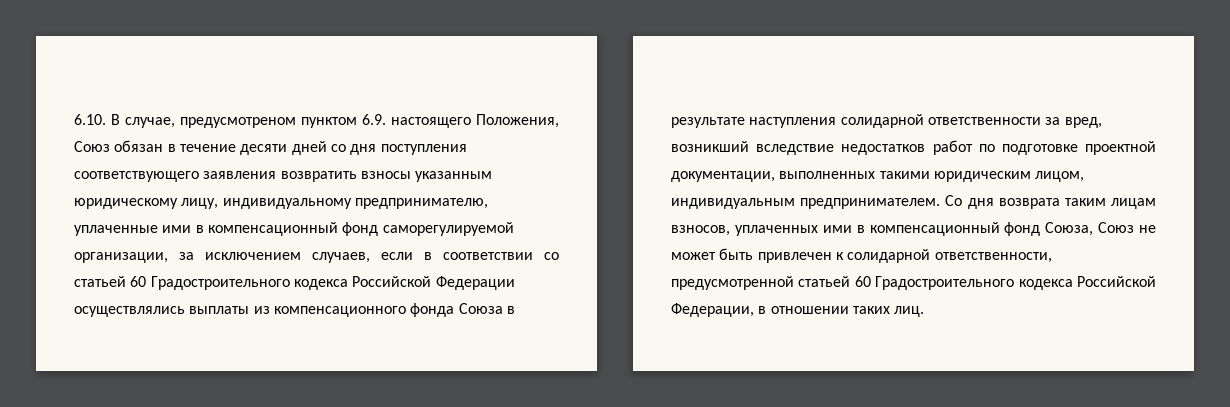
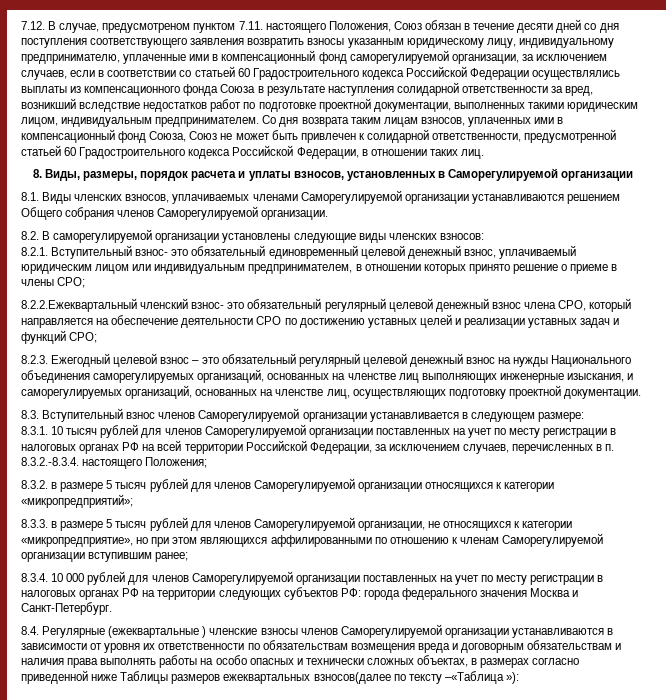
- 6.10. В случае, предусмотреном пунктом 6.9. настоящего Положения, Союз обязан в течение десяти дней со дня поступления соответствующего заявления возвратить взносы указанным юридическому лицу, индивидуальному предпринимателю, уплаченные ими в компенсационный фонд саморегулируемой организации, за исключением случаев, если в соответствии со статьей 60 Градостроительного кодекса Российской Федерации осуществлялись выплаты из компенсационного фонда Союза в результате наступления солидарной ответственности за вред, возникший вследствие недостатков работ по подготовке проектной документации, выполненных такими юридическим лицом, индивидуальным предпринимателем.
+ 7.12. В случае, предусмотреном пунктом 7.11. настоящего Положения, Союз обязан в течение десяти дней со дня поступления соответствующего заявления возвратить взносы указанным юридическому лицу, индивидуальному предпринимателю, уплаченные ими в компенсационный фонд саморегулируемой организации, за исключением случаев, если в соответствии со статьей 60 Градостроительного кодекса Российской Федерации осуществлялись выплаты из компенсационного фонда Союза в результате наступления солидарной ответственности за вред, возникший вследствие недостатков работ по подготовке проектной документации, выполненных такими юридическим лицом, индивидуальным предпринимателем.
+ 8. Виды, размеры, порядок расчета и уплаты взносов, установленных в Саморегулируемой организации
+ 8.1. Виды членских взносов, уплачиваемых членами Саморегулируемой организации устанавливаются решением Общего собрания членов Саморегулируемой организации.
+ 8.2. В саморегулируемой организации установлены следующие виды членских взносов:
+ 8.2.1. Вступительный взнос- это обязательный единовременный целевой денежный взнос, уплачиваемый юридическим лицом или индивидуальным предпринимателем, в отношении которых принято решение о приеме в члены СРО;
+ 8.2.2.Ежеквартальный членский взнос- это обязательный регулярный целевой денежный взнос члена СРО, который направляется на обеспечение деятельности СРО по достижению уставных целей и реализации уставных задач и функций СРО;
+ 8.2.3. Ежегодный целевой взнос – это обязательный регулярный целевой денежный взнос на нужды Национального объединения саморегулируемых организаций, основанных на членстве лиц выполняющих инженерные изыскания, и саморегулируемых организаций, основанных на членстве лиц, осуществляющих подготовку проектной документации.
+ 8.3. Вступительный взнос членов Саморегулируемой организации устанавливается в следующем размере:
+ 8.3.1. 10 тысяч рублей для членов Саморегулируемой организации поставленных на учет по месту регистрации в налоговых органах РФ на всей территории Российской Федерации, за исключением случаев, перечисленных в п. 8.3.2.-8.3.4. настоящего Положения;
+ 8.3.2. в размере 5 тысяч рублей для членов Саморегулируемой организации относящихся к категории «микропредприятий»;
+ 8.3.3. в размере 5 тысяч рублей для членов Саморегулируемой организации, не относящихся к категории «микропредприятие», но при этом являющихся аффилированными по отношению к членам Саморегулируемой организации вступившим ранее;
+ 8.3.4. 10 000 рублей для членов Саморегулируемой организации поставленных на учет по месту регистрации в налоговых органах РФ на территории следующих субъектов РФ: города федерального значения Москва и Санкт-Петербург.
+ 8.4. Регулярные (ежеквартальные ) членские взносы членов Саморегулируемой организации устанавливаются в зависимости от уровня их ответственности по обязательствам возмещения вреда и договорным обязательствам и наличия права выполнять работы на особо опасных и технически сложных объектах, в размерах согласно приведенной ниже Таблицы размеров ежеквартальных взносов(далее по тексту –«Таблица »):

